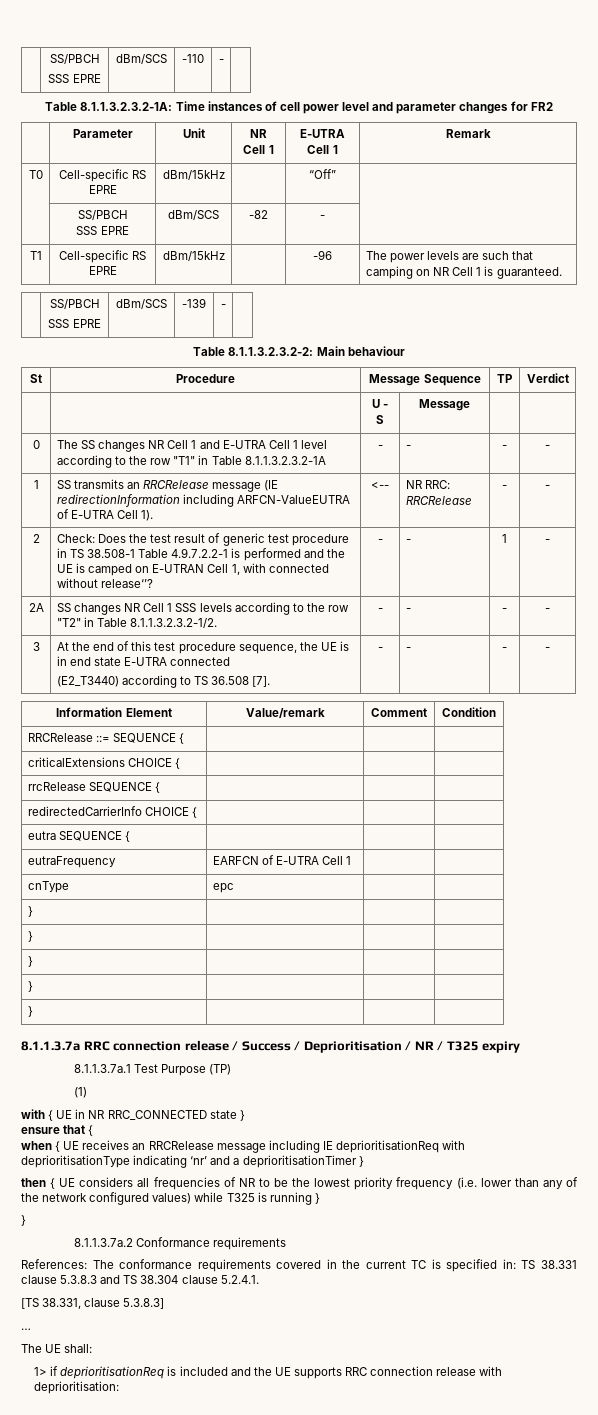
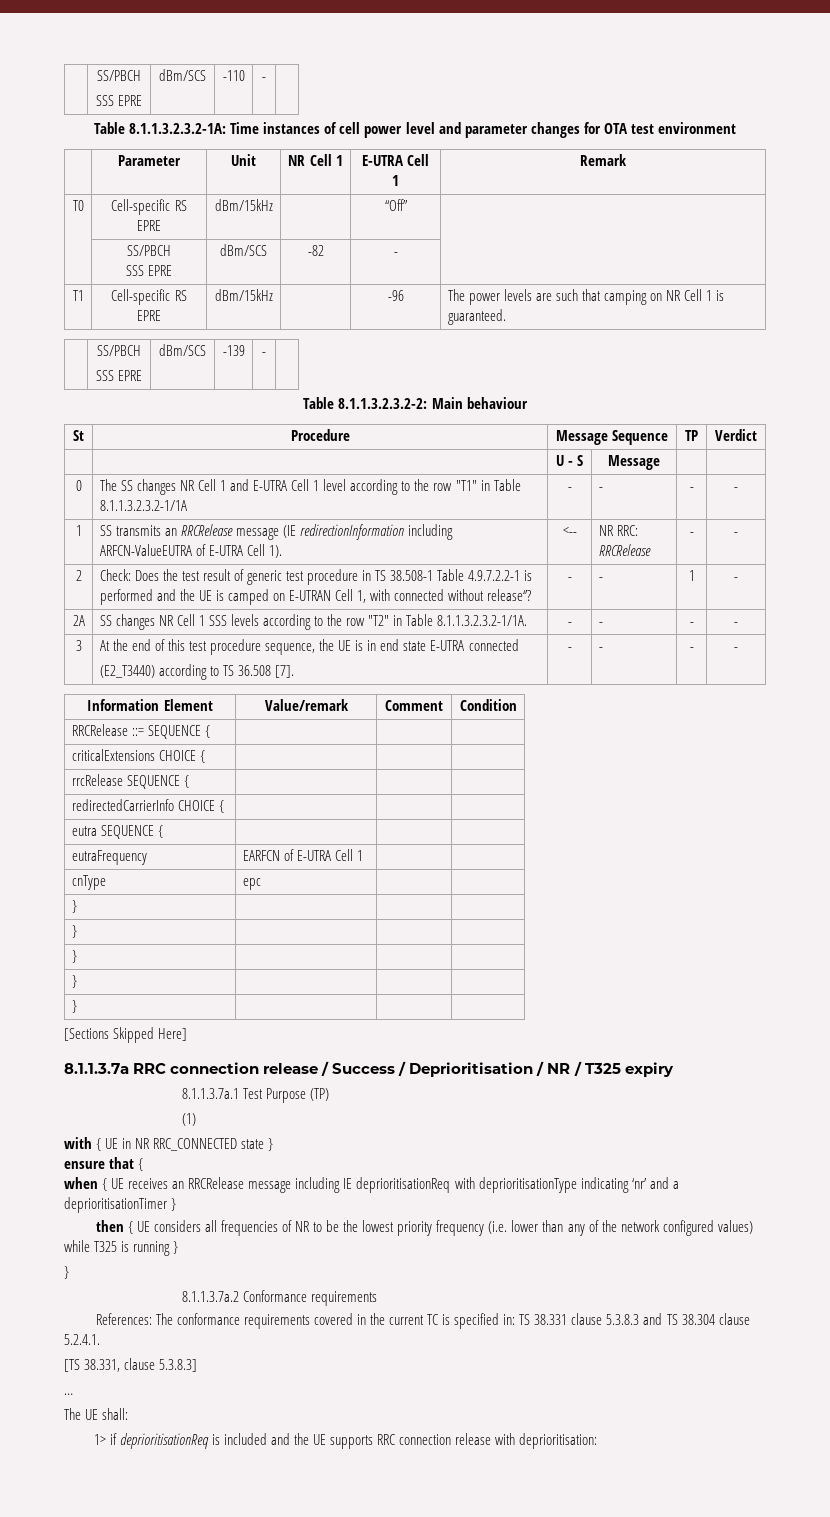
- Table 8.1.1.3.2.3.2-1A: Time instances of cell power level and parameter changes for FR2
+ Table 8.1.1.3.2.3.2-1A: Time instances of cell power level and parameter changes for OTA test environment
- 0 | The SS changes NR Cell 1 and E-UTRA Cell 1 level according to the row "T1" in Table 8.1.1.3.2.3.2-1A | - | - | - | -
+ 0 | The SS changes NR Cell 1 and E-UTRA Cell 1 level according to the row "T1" in Table 8.1.1.3.2.3.2-1/1A | - | - | - | -
- 2A | SS changes NR Cell 1 SSS levels according to the row "T2" in Table 8.1.1.3.2.3.2-1/2. | - | - | - | -
+ 2A | SS changes NR Cell 1 SSS levels according to the row "T2" in Table 8.1.1.3.2.3.2-1/1A. | - | - | - | -
+ [Sections Skipped Here]

